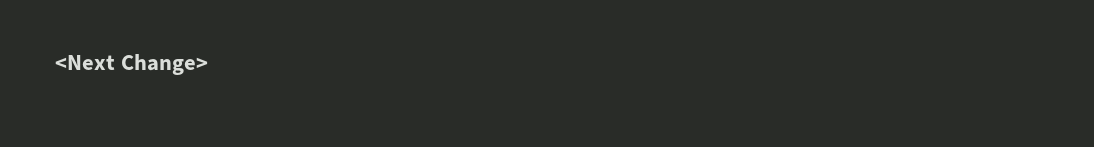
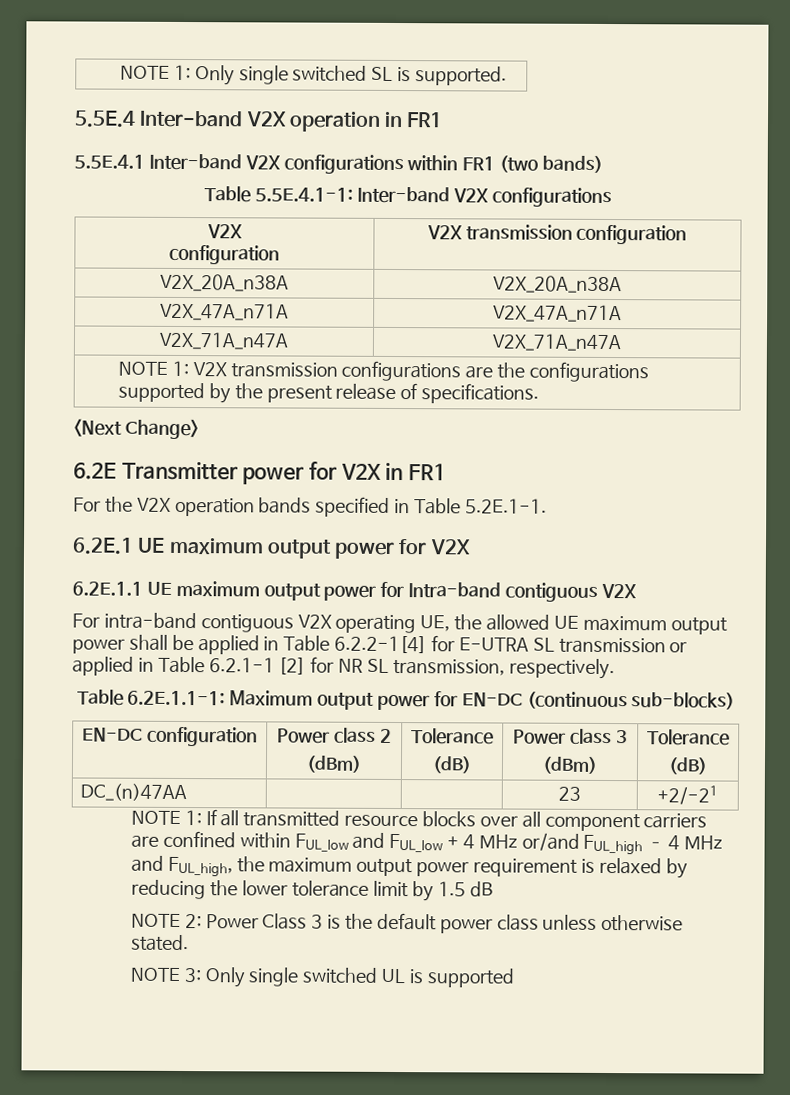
+ NOTE 1: Only single switched SL is supported.
+ 5.5E.4 Inter-band V2X operation in FR1
+ 5.5E.4.1 Inter-band V2X configurations within FR1 (two bands)
+ Table 5.5E.4.1-1: Inter-band V2X configurations
+ V2X
+ configuration | V2X transmission configuration
+ V2X_20A_n38A | V2X_20A_n38A
+ V2X_47A_n71A | V2X_47A_n71A
+ V2X_71A_n47A | V2X_71A_n47A
+ NOTE 1: V2X transmission configurations are the configurations supported by the present release of specifications.
  <Next Change>
+ 6.2E Transmitter power for V2X in FR1
+ For the V2X operation bands specified in Table 5.2E.1-1.
+ 6.2E.1 UE maximum output power for V2X
+ 6.2E.1.1 UE maximum output power for Intra-band contiguous V2X
+ For intra-band contiguous V2X operating UE, the allowed UE maximum output power shall be applied in Table 6.2.2-1[4] for E-UTRA SL transmission or applied in Table 6.2.1-1 [2] for NR SL transmission, respectively.
+ Table 6.2E.1.1-1: Maximum output power for EN-DC (continuous sub-blocks)
+ EN-DC configuration | Power class 2
+ (dBm) | Tolerance
+ (dB) | Power class 3
+ (dBm) | Tolerance
+ (dB)
+ DC_(n)47AA | | | 23 | +2/-21
+ NOTE 1: If all transmitted resource blocks over all component carriers are confined within FUL_low and FUL_low + 4 MHz or/and FUL_high – 4 MHz and FUL_high, the maximum output power requirement is relaxed by reducing the lower tolerance limit by 1.5 dB
+ NOTE 2: Power Class 3 is the default power class unless otherwise stated.
+ NOTE 3: Only single switched UL is supported

